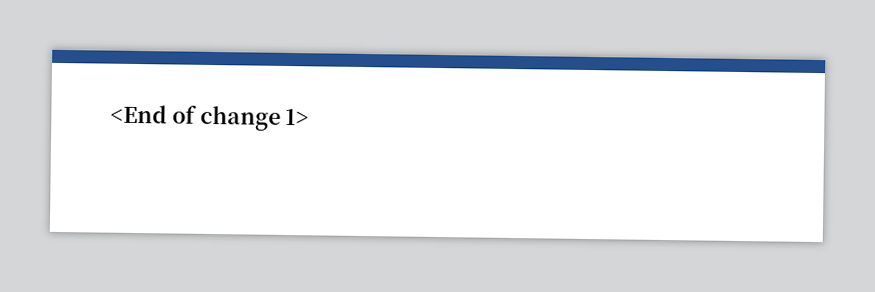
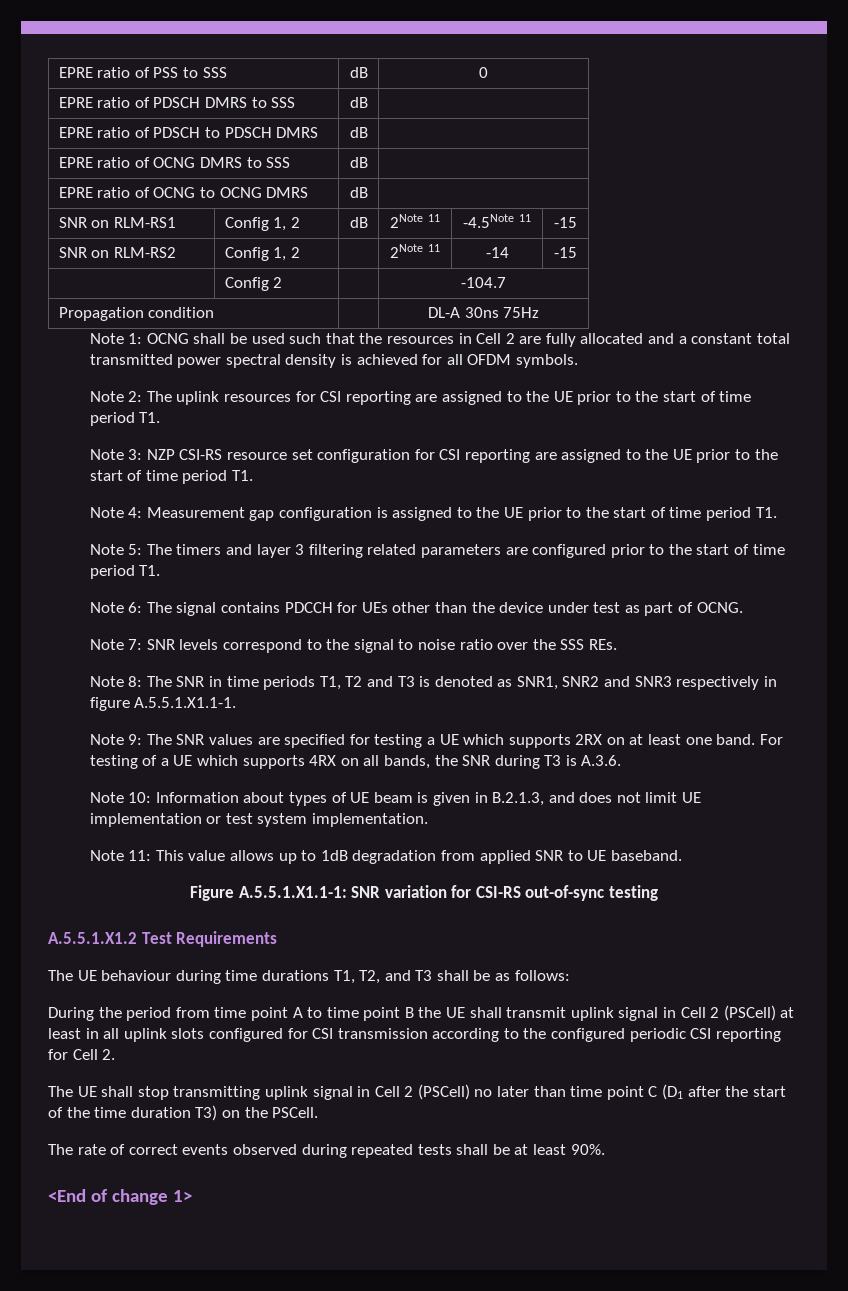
+ EPRE ratio of PSS to SSS | dB | 0
+ EPRE ratio of PDSCH DMRS to SSS | dB |
+ EPRE ratio of PDSCH to PDSCH DMRS | dB |
+ EPRE ratio of OCNG DMRS to SSS | dB |
+ EPRE ratio of OCNG to OCNG DMRS | dB |
+ SNR on RLM-RS1 | Config 1, 2 | dB | 2Note 11 | -4.5Note 11 | -15
+ SNR on RLM-RS2 | Config 1, 2 | | 2Note 11 | -14 | -15
+ | Config 2 | | -104.7
+ Propagation condition | | DL-A 30ns 75Hz
+ Note 1: OCNG shall be used such that the resources in Cell 2 are fully allocated and a constant total transmitted power spectral density is achieved for all OFDM symbols.
+ Note 2: The uplink resources for CSI reporting are assigned to the UE prior to the start of time period T1.
+ Note 3: NZP CSI-RS resource set configuration for CSI reporting are assigned to the UE prior to the start of time period T1.
+ Note 4: Measurement gap configuration is assigned to the UE prior to the start of time period T1.
+ Note 5: The timers and layer 3 filtering related parameters are configured prior to the start of time period T1.
+ Note 6: The signal contains PDCCH for UEs other than the device under test as part of OCNG.
+ Note 7: SNR levels correspond to the signal to noise ratio over the SSS REs.
+ Note 8: The SNR in time periods T1, T2 and T3 is denoted as SNR1, SNR2 and SNR3 respectively in figure A.5.5.1.X1.1-1.
+ Note 9: The SNR values are specified for testing a UE which supports 2RX on at least one band. For testing of a UE which supports 4RX on all bands, the SNR during T3 is A.3.6.
+ Note 10: Information about types of UE beam is given in B.2.1.3, and does not limit UE implementation or test system implementation.
+ Note 11: This value allows up to 1dB degradation from applied SNR to UE baseband.
+ Figure A.5.5.1.X1.1-1: SNR variation for CSI-RS out-of-sync testing
+ A.5.5.1.X1.2 Test Requirements
+ The UE behaviour during time durations T1, T2, and T3 shall be as follows:
+ During the period from time point A to time point B the UE shall transmit uplink signal in Cell 2 (PSCell) at least in all uplink slots configured for CSI transmission according to the configured periodic CSI reporting for Cell 2.
+ The UE shall stop transmitting uplink signal in Cell 2 (PSCell) no later than time point C (D1 after the start of the time duration T3) on the PSCell.
+ The rate of correct events observed during repeated tests shall be at least 90%.

